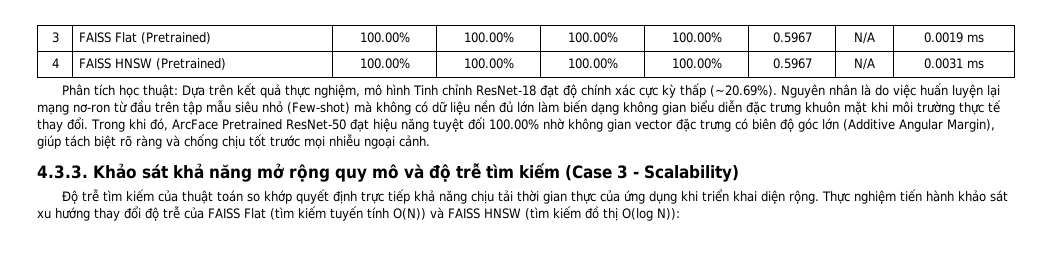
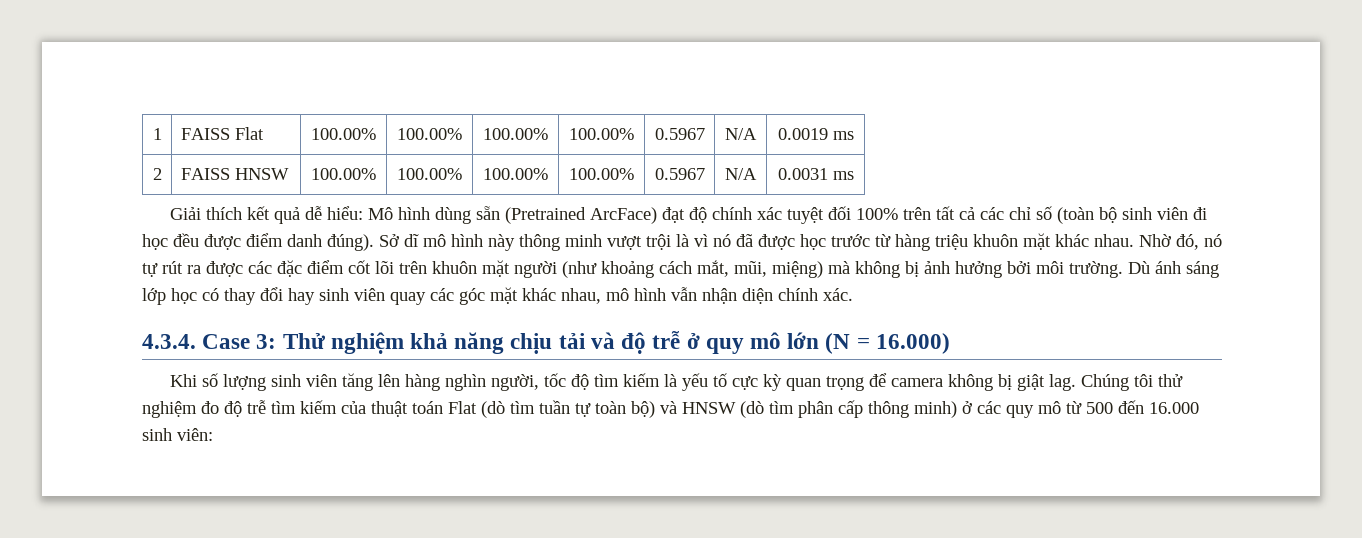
- 3 | FAISS Flat (Pretrained) | 100.00% | 100.00% | 100.00% | 100.00% | 0.5967 | N/A | 0.0019 ms
+ 1 | FAISS Flat | 100.00% | 100.00% | 100.00% | 100.00% | 0.5967 | N/A | 0.0019 ms
- 4 | FAISS HNSW (Pretrained) | 100.00% | 100.00% | 100.00% | 100.00% | 0.5967 | N/A | 0.0031 ms
+ 2 | FAISS HNSW | 100.00% | 100.00% | 100.00% | 100.00% | 0.5967 | N/A | 0.0031 ms
- Phân tích học thuật: Dựa trên kết quả thực nghiệm, mô hình Tinh chỉnh ResNet-18 đạt độ chính xác cực kỳ thấp (~20.69%). Nguyên nhân là do việc huấn luyện lại mạng nơ-ron từ đầu trên tập mẫu siêu nhỏ (Few-shot) mà không có dữ liệu nền đủ lớn làm biến dạng không gian biểu diễn đặc trưng khuôn mặt khi môi trường thực tế thay đổi. Trong khi đó, ArcFace Pretrained ResNet-50 đạt hiệu năng tuyệt đối 100.00% nhờ không gian vector đặc trưng có biên độ góc lớn (Additive Angular Margin), giúp tách biệt rõ ràng và chống chịu tốt trước mọi nhiễu ngoại cảnh.
- 4.3.3. Khảo sát khả năng mở rộng quy mô và độ trễ tìm kiếm (Case 3 - Scalability)
- Độ trễ tìm kiếm của thuật toán so khớp quyết định trực tiếp khả năng chịu tải thời gian thực của ứng dụng khi triển khai diện rộng. Thực nghiệm tiến hành khảo sát xu hướng thay đổi độ trễ của FAISS Flat (tìm kiếm tuyến tính O(N)) và FAISS HNSW (tìm kiếm đồ thị O(log N)):
+ Giải thích kết quả dễ hiểu: Mô hình dùng sẵn (Pretrained ArcFace) đạt độ chính xác tuyệt đối 100% trên tất cả các chỉ số (toàn bộ sinh viên đi học đều được điểm danh đúng). Sở dĩ mô hình này thông minh vượt trội là vì nó đã được học trước từ hàng triệu khuôn mặt khác nhau. Nhờ đó, nó tự rút ra được các đặc điểm cốt lõi trên khuôn mặt người (như khoảng cách mắt, mũi, miệng) mà không bị ảnh hưởng bởi môi trường. Dù ánh sáng lớp học có thay đổi hay sinh viên quay các góc mặt khác nhau, mô hình vẫn nhận diện chính xác.
+ 4.3.4. Case 3: Thử nghiệm khả năng chịu tải và độ trễ ở quy mô lớn (N = 16.000)
+ Khi số lượng sinh viên tăng lên hàng nghìn người, tốc độ tìm kiếm là yếu tố cực kỳ quan trọng để camera không bị giật lag. Chúng tôi thử nghiệm đo độ trễ tìm kiếm của thuật toán Flat (dò tìm tuần tự toàn bộ) và HNSW (dò tìm phân cấp thông minh) ở các quy mô từ 500 đến 16.000 sinh viên:

